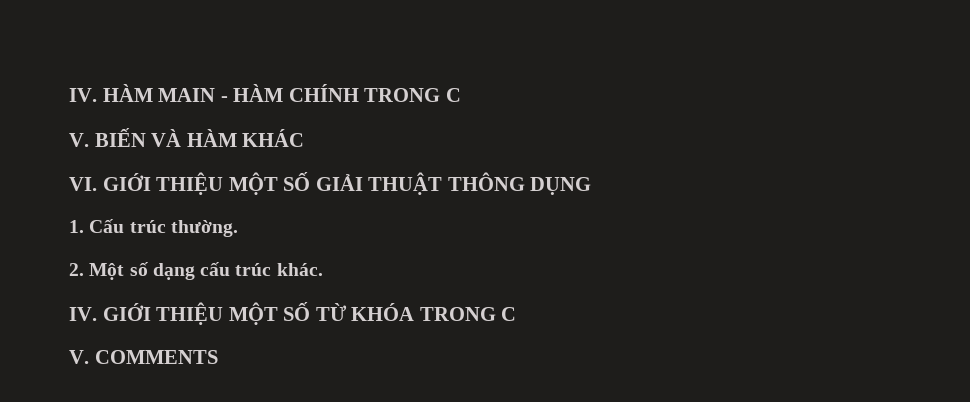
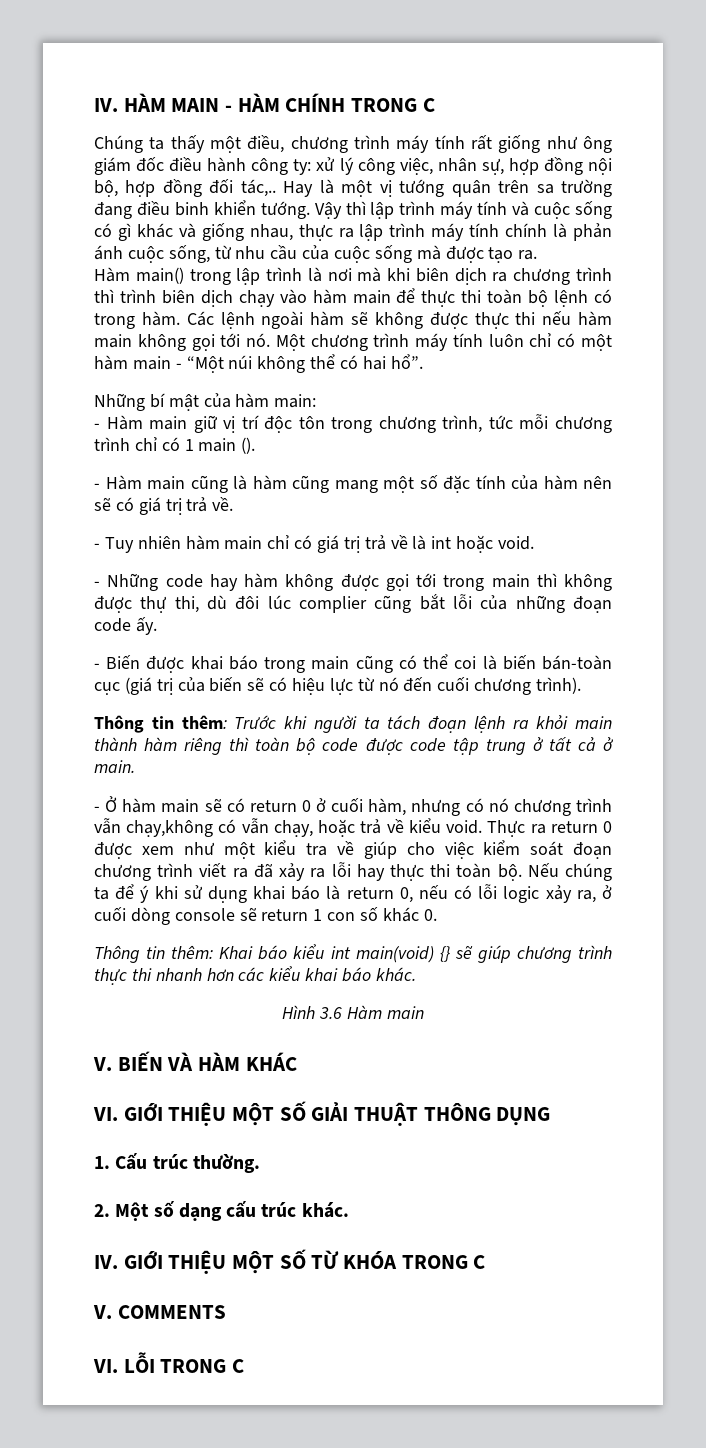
+ Chúng ta thấy một điều, chương trình máy tính rất giống như ông giám đốc điều hành công ty: xử lý công việc, nhân sự, hợp đồng nội bộ, hợp đồng đối tác,.. Hay là một vị tướng quân trên sa trường đang điều binh khiển tướng. Vậy thì lập trình máy tính và cuộc sống có gì khác và giống nhau, thực ra lập trình máy tính chính là phản ánh cuộc sống, từ nhu cầu của cuộc sống mà được tạo ra.
+ Hàm main() trong lập trình là nơi mà khi biên dịch ra chương trình thì trình biên dịch chạy vào hàm main để thực thi toàn bộ lệnh có trong hàm. Các lệnh ngoài hàm sẽ không được thực thi nếu hàm main không gọi tới nó. Một chương trình máy tính luôn chỉ có một hàm main - “Một núi không thể có hai hổ”.
+ Những bí mật của hàm main:
+ - Hàm main giữ vị trí độc tôn trong chương trình, tức mỗi chương trình chỉ có 1 main ().
+ - Hàm main cũng là hàm cũng mang một số đặc tính của hàm nên sẽ có giá trị trả về.
+ - Tuy nhiên hàm main chỉ có giá trị trả về là int hoặc void.
+ - Những code hay hàm không được gọi tới trong main thì không được thự thi, dù đôi lúc complier cũng bắt lỗi của những đoạn code ấy.
+ - Biến được khai báo trong main cũng có thể coi là biến bán-toàn cục (giá trị của biến sẽ có hiệu lực từ nó đến cuối chương trình).
+ Thông tin thêm: Trước khi người ta tách đoạn lệnh ra khỏi main thành hàm riêng thì toàn bộ code được code tập trung ở tất cả ở main.
+ - Ở hàm main sẽ có return 0 ở cuối hàm, nhưng có nó chương trình vẫn chạy,không có vẫn chạy, hoặc trả về kiểu void. Thực ra return 0 được xem như một kiểu tra về giúp cho việc kiểm soát đoạn chương trình viết ra đã xảy ra lỗi hay thực thi toàn bộ. Nếu chúng ta để ý khi sử dụng khai báo là return 0, nếu có lỗi logic xảy ra, ở cuối dòng console sẽ return 1 con số khác 0.
+ Thông tin thêm: Khai báo kiểu int main(void) {} sẽ giúp chương trình thực thi nhanh hơn các kiểu khai báo khác.
+ Hình 3.6 Hàm main
+ VI. LỖI TRONG C

